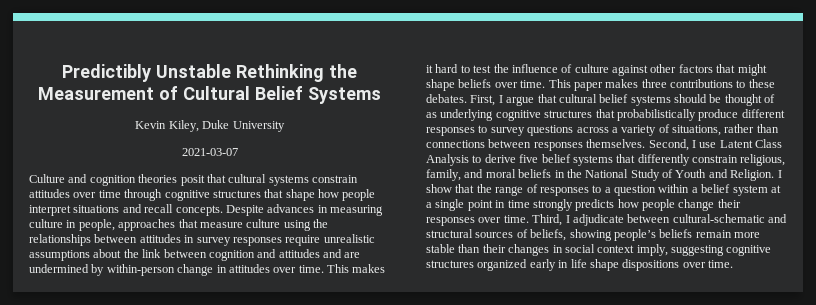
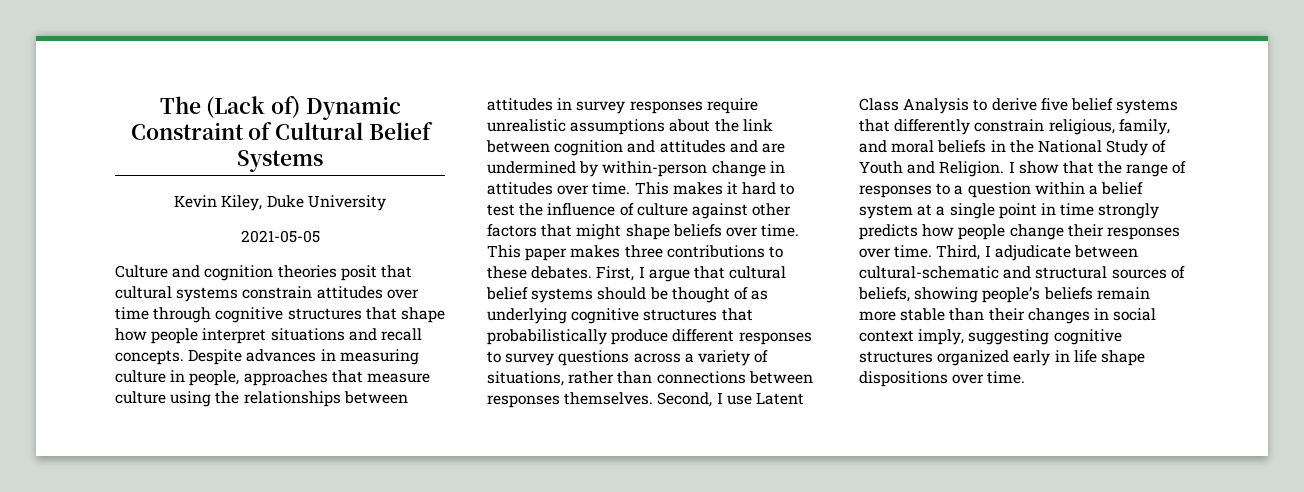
- Predictibly Unstable Rethinking the Measurement of Cultural Belief Systems
+ The (Lack of) Dynamic Constraint of Cultural Belief Systems
- 2021-03-07
+ 2021-05-05

